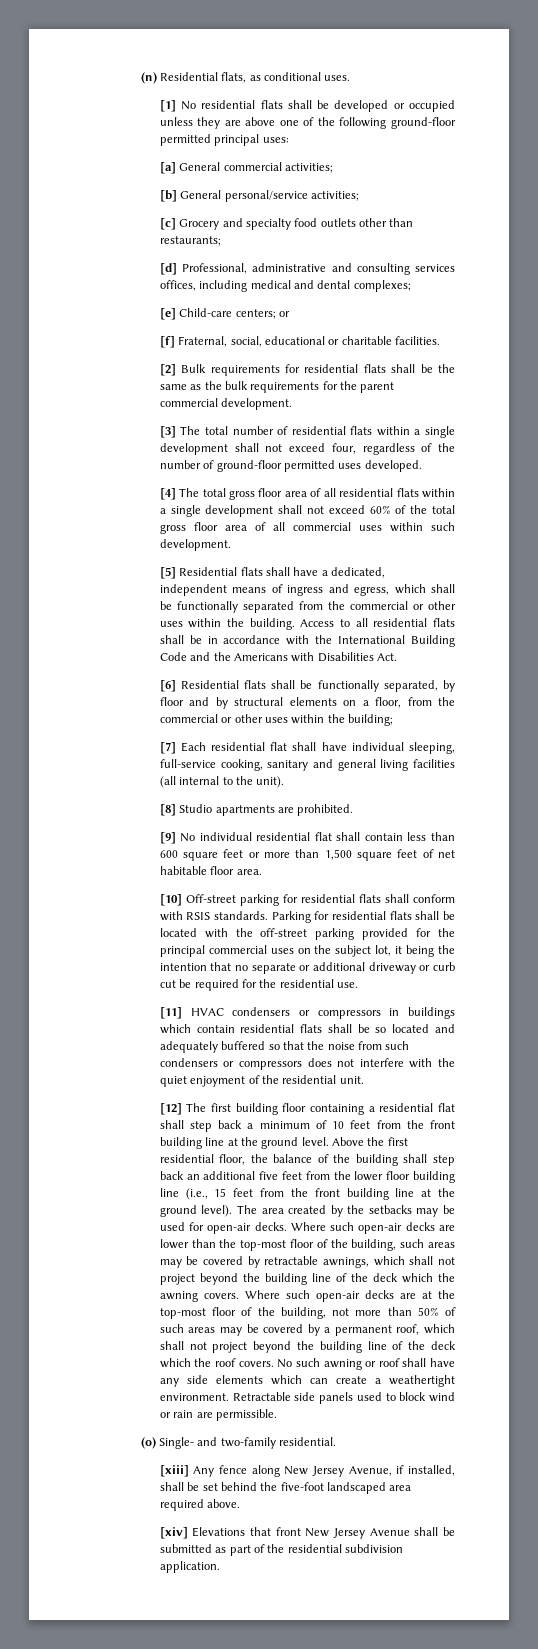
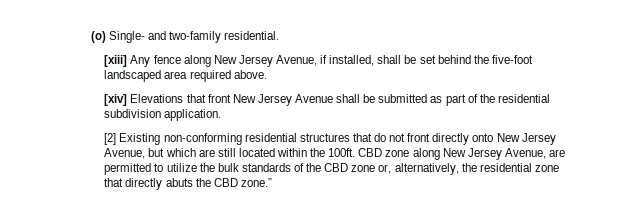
- (n) Residential flats, as conditional uses.
- [1] No residential flats shall be developed or occupied unless they are above one of the following ground-floor permitted principal uses:
- [a] General commercial activities;
- [b] General personal/service activities;
- [c] Grocery and specialty food outlets other than restaurants;
- [d] Professional, administrative and consulting services offices, including medical and dental complexes;
- [e] Child-care centers; or
- [f] Fraternal, social, educational or charitable facilities.
- [2] Bulk requirements for residential flats shall be the same as the bulk requirements for the parent commercial development.
- [3] The total number of residential flats within a single development shall not exceed four, regardless of the number of ground-floor permitted uses developed.
- [4] The total gross floor area of all residential flats within a single development shall not exceed 60% of the total gross floor area of all commercial uses within such development.
- [5] Residential flats shall have a dedicated, independent means of ingress and egress, which shall be functionally separated from the commercial or other uses within the building. Access to all residential flats shall be in accordance with the International Building Code and the Americans with Disabilities Act.
- [6] Residential flats shall be functionally separated, by floor and by structural elements on a floor, from the commercial or other uses within the building;
- [7] Each residential flat shall have individual sleeping, full-service cooking, sanitary and general living facilities (all internal to the unit).
- [8] Studio apartments are prohibited.
- [9] No individual residential flat shall contain less than 600 square feet or more than 1,500 square feet of net habitable floor area.
- [10] Off-street parking for residential flats shall conform with RSIS standards. Parking for residential flats shall be located with the off-street parking provided for the principal commercial uses on the subject lot, it being the intention that no separate or additional driveway or curb cut be required for the residential use.
- [11] HVAC condensers or compressors in buildings which contain residential flats shall be so located and adequately buffered so that the noise from such condensers or compressors does not interfere with the quiet enjoyment of the residential unit.
- [12] The first building floor containing a residential flat shall step back a minimum of 10 feet from the front building line at the ground level. Above the first residential floor, the balance of the building shall step back an additional five feet from the lower floor building line (i.e., 15 feet from the front building line at the ground level). The area created by the setbacks may be used for open-air decks. Where such open-air decks are lower than the top-most floor of the building, such areas may be covered by retractable awnings, which shall not project beyond the building line of the deck which the awning covers. Where such open-air decks are at the top-most floor of the building, not more than 50% of such areas may be covered by a permanent roof, which shall not project beyond the building line of the deck which the roof covers. No such awning or roof shall have any side elements which can create a weathertight environment. Retractable side panels used to block wind or rain are permissible.
+ [2] Existing non-conforming residential structures that do not front directly onto New Jersey Avenue, but which are still located within the 100ft. CBD zone along New Jersey Avenue, are permitted to utilize the bulk standards of the CBD zone or, alternatively, the residential zone that directly abuts the CBD zone.”

